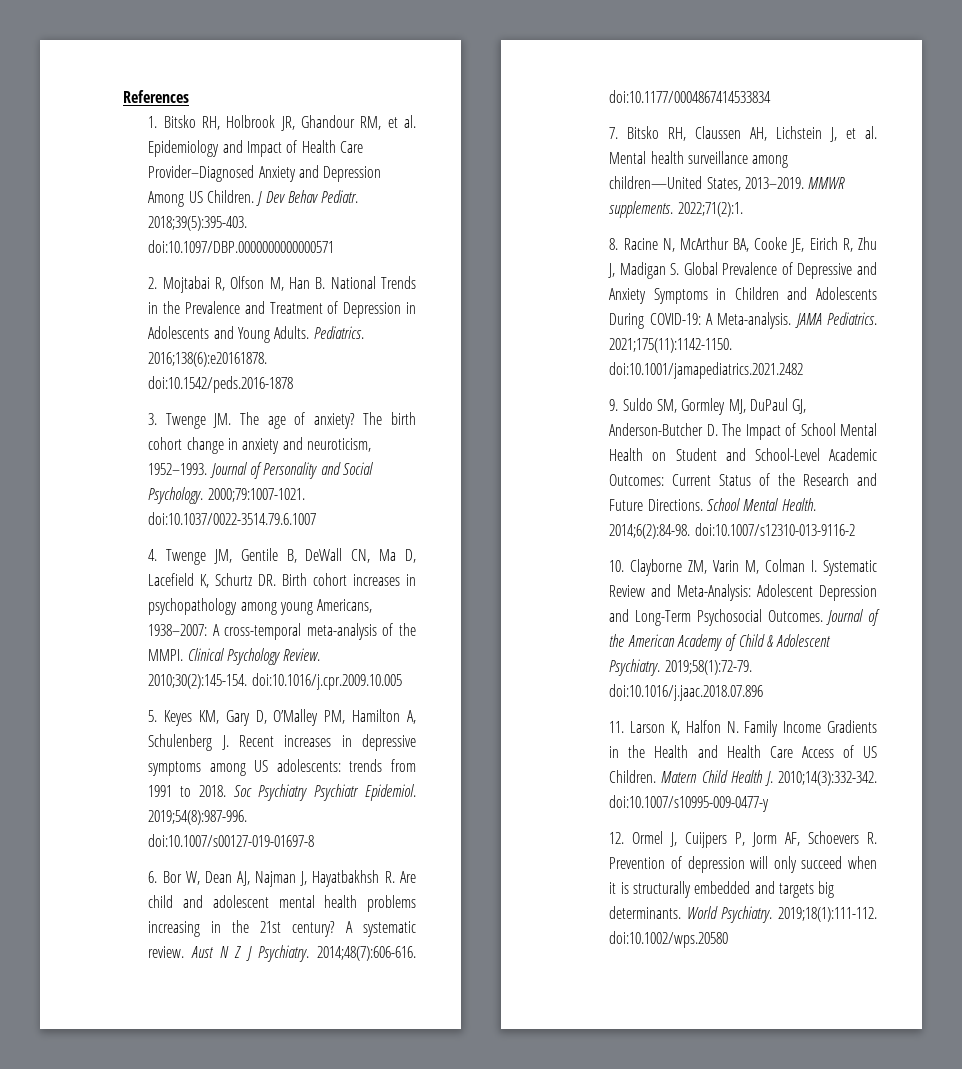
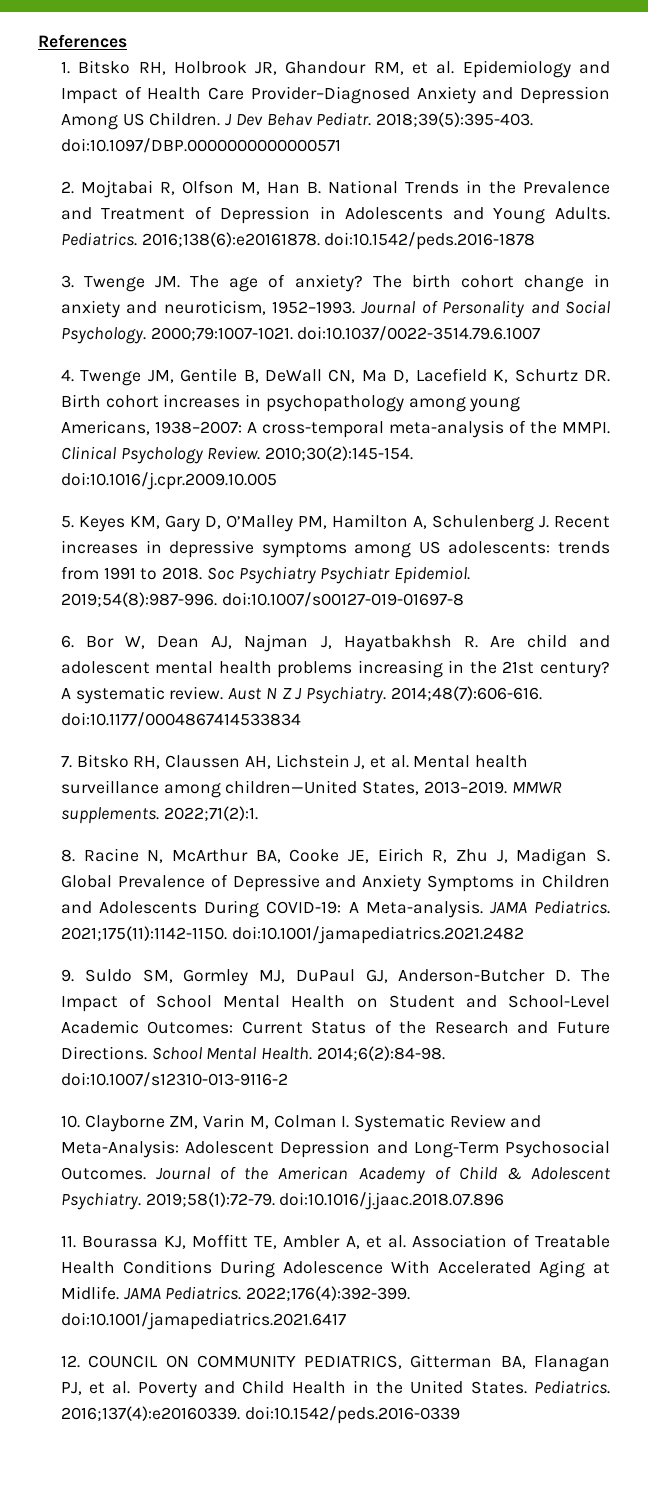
- 11. Larson K, Halfon N. Family Income Gradients in the Health and Health Care Access of US Children. Matern Child Health J. 2010;14(3):332-342. doi:10.1007/s10995-009-0477-y
- 12. Ormel J, Cuijpers P, Jorm AF, Schoevers R. Prevention of depression will only succeed when it is structurally embedded and targets big determinants. World Psychiatry. 2019;18(1):111-112. doi:10.1002/wps.20580
+ 11. Bourassa KJ, Moffitt TE, Ambler A, et al. Association of Treatable Health Conditions During Adolescence With Accelerated Aging at Midlife. JAMA Pediatrics. 2022;176(4):392-399. doi:10.1001/jamapediatrics.2021.6417
+ 12. COUNCIL ON COMMUNITY PEDIATRICS, Gitterman BA, Flanagan PJ, et al. Poverty and Child Health in the United States. Pediatrics. 2016;137(4):e20160339. doi:10.1542/peds.2016-0339

